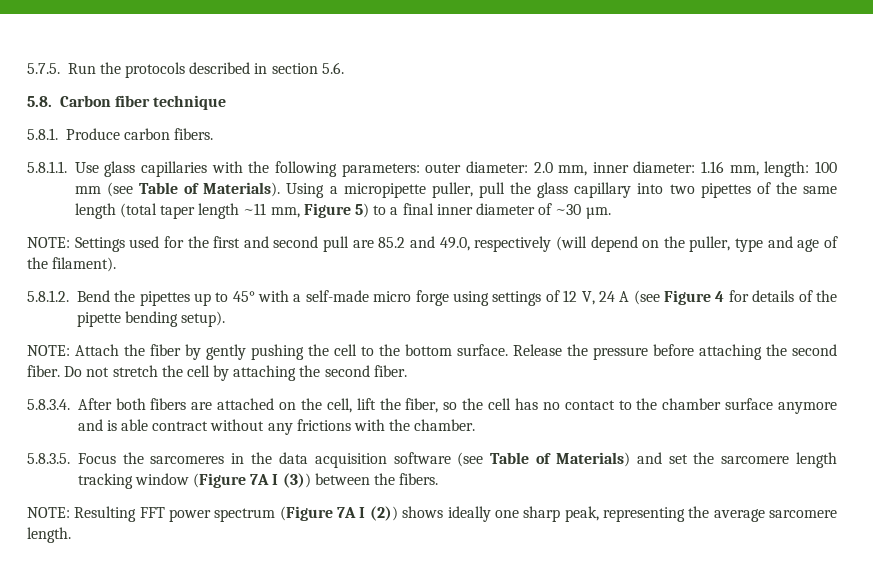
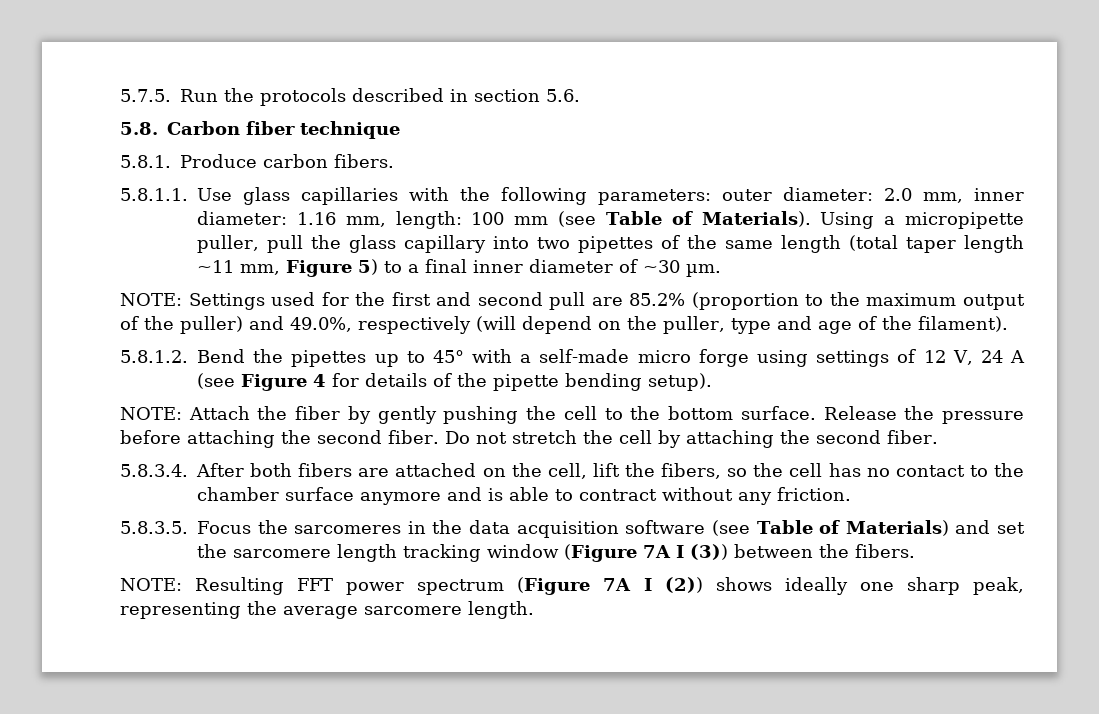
- NOTE: Settings used for the first and second pull are 85.2 and 49.0, respectively (will depend on the puller, type and age of the filament).
+ NOTE: Settings used for the first and second pull are 85.2% (proportion to the maximum output of the puller) and 49.0%, respectively (will depend on the puller, type and age of the filament).
- 5.8.3.4. After both fibers are attached on the cell, lift the fiber, so the cell has no contact to the chamber surface anymore and is able contract without any frictions with the chamber.
+ 5.8.3.4. After both fibers are attached on the cell, lift the fibers, so the cell has no contact to the chamber surface anymore and is able to contract without any friction.

